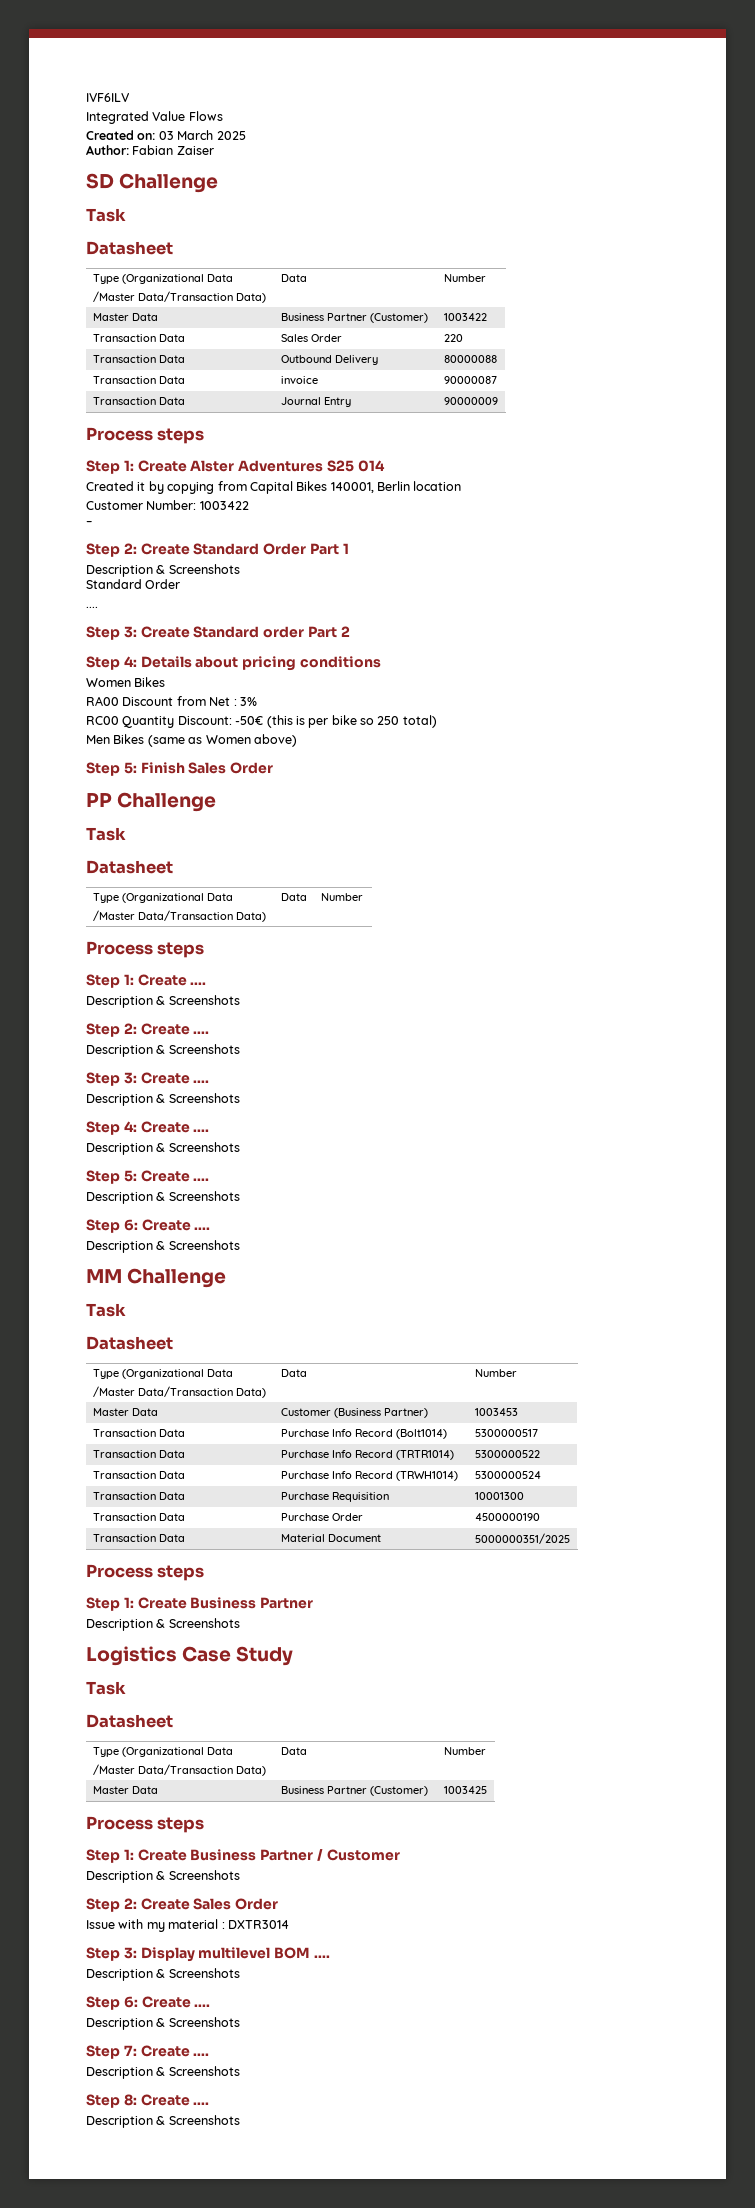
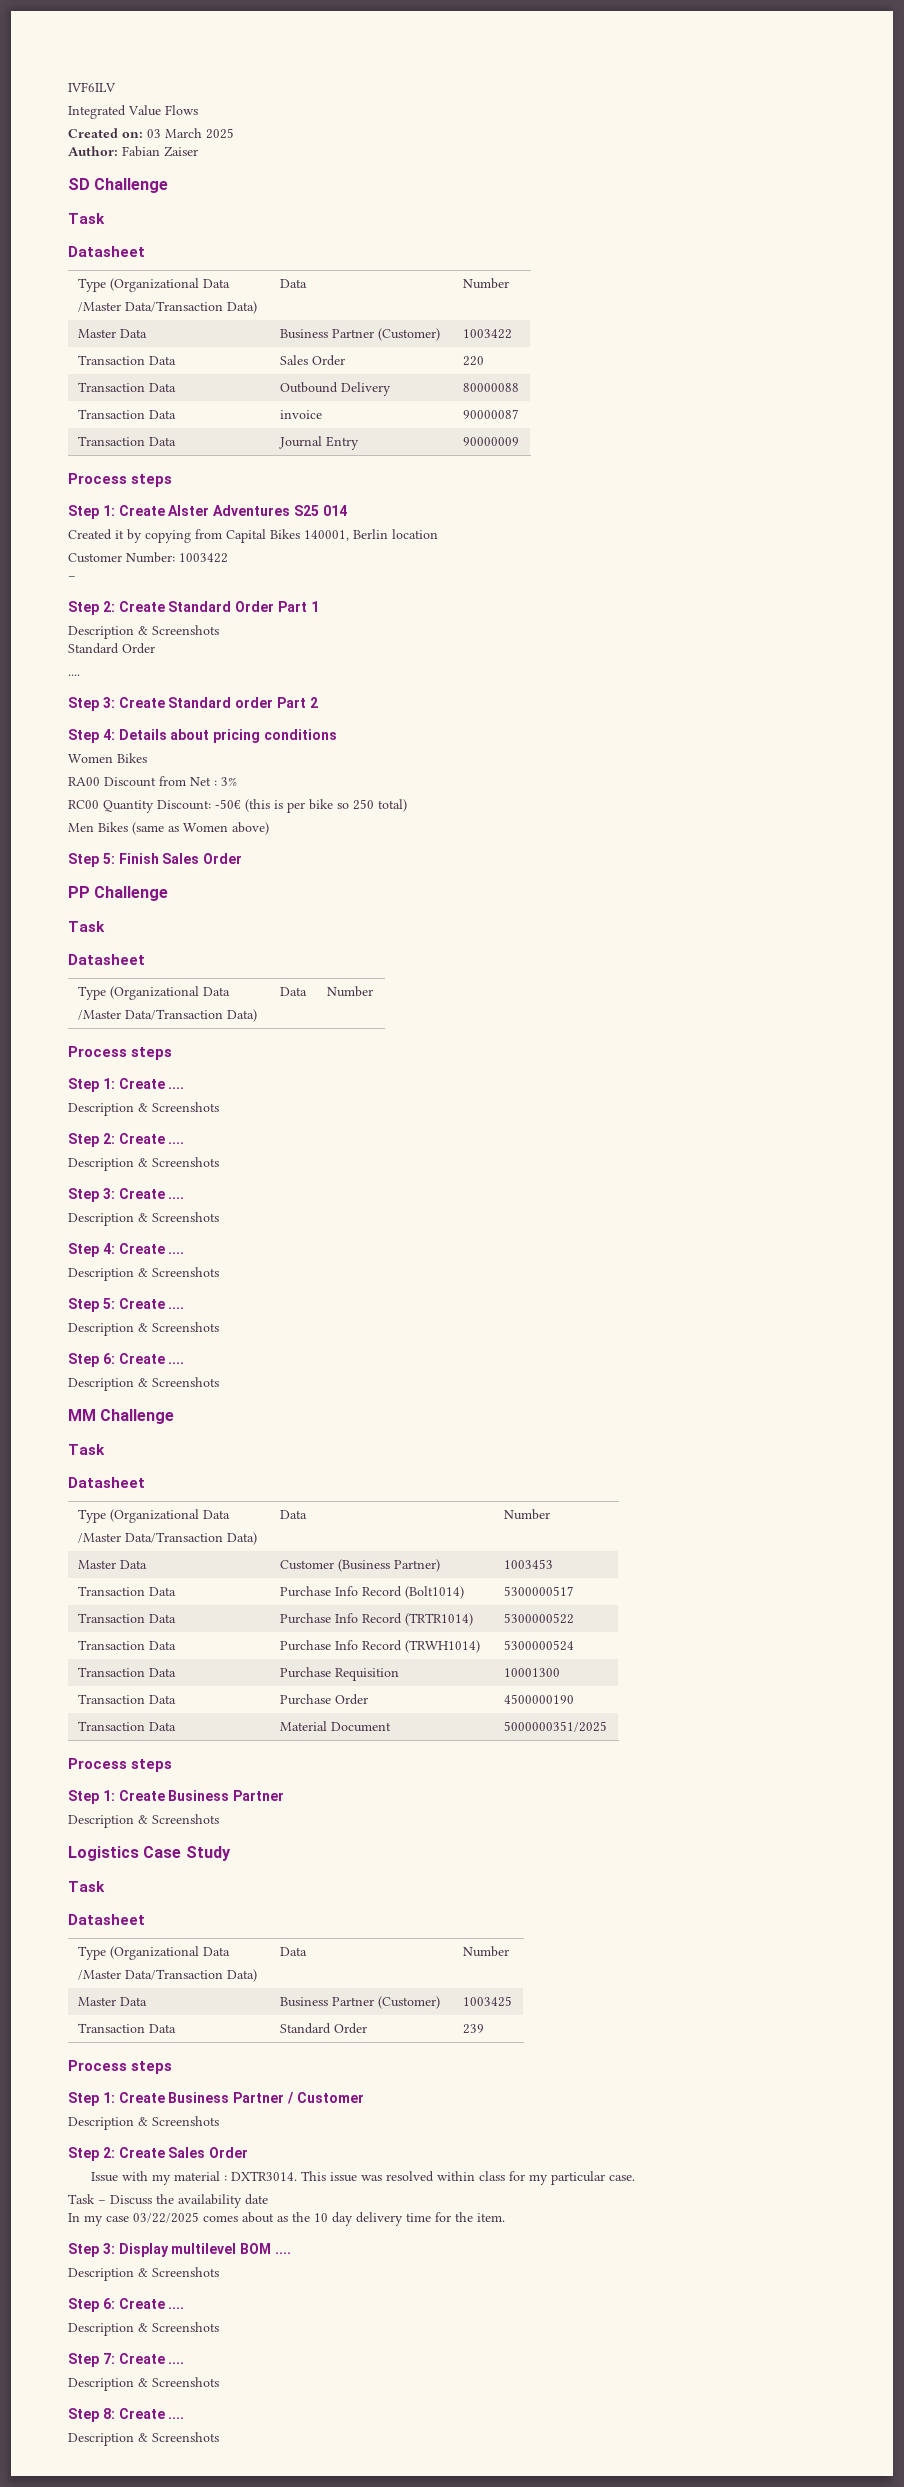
+ Transaction Data | Standard Order | 239
- Issue with my material : DXTR3014
+ Issue with my material : DXTR3014. This issue was resolved within class for my particular case.
+ Task – Discuss the availability date
+ In my case 03/22/2025 comes about as the 10 day delivery time for the item.

